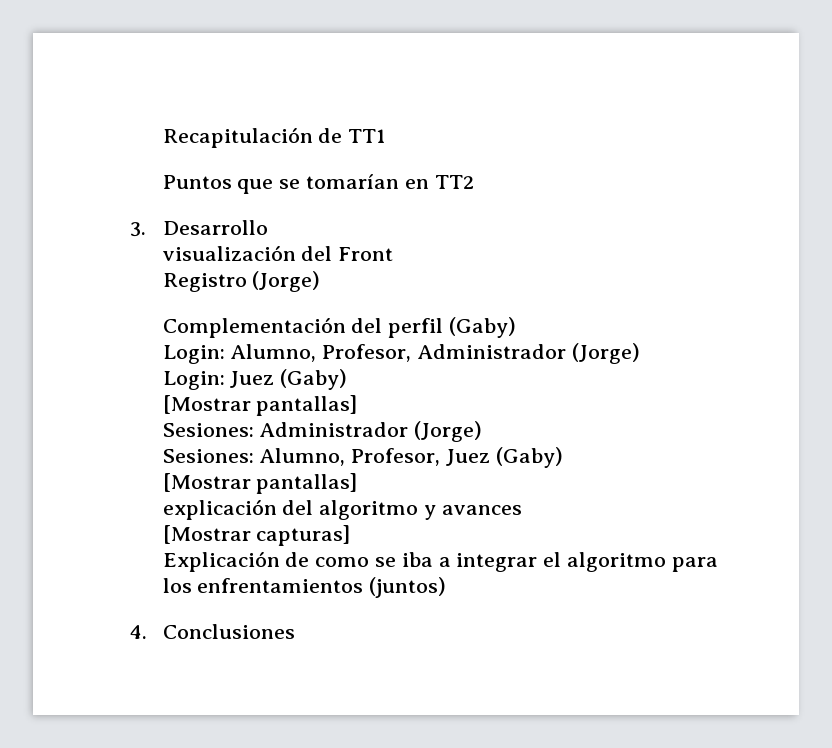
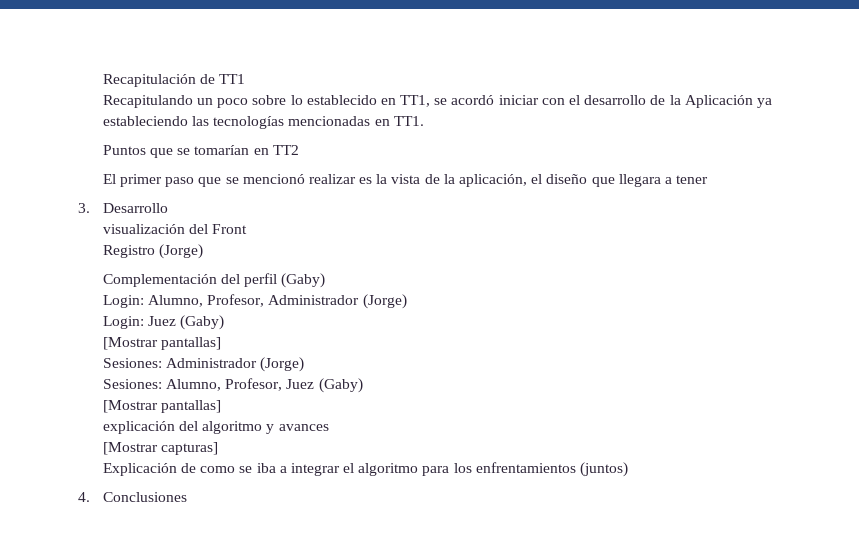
+ Recapitulando un poco sobre lo establecido en TT1, se acordó iniciar con el desarrollo de la Aplicación ya estableciendo las tecnologías mencionadas en TT1.
+ El primer paso que se mencionó realizar es la vista de la aplicación, el diseño que llegara a tener

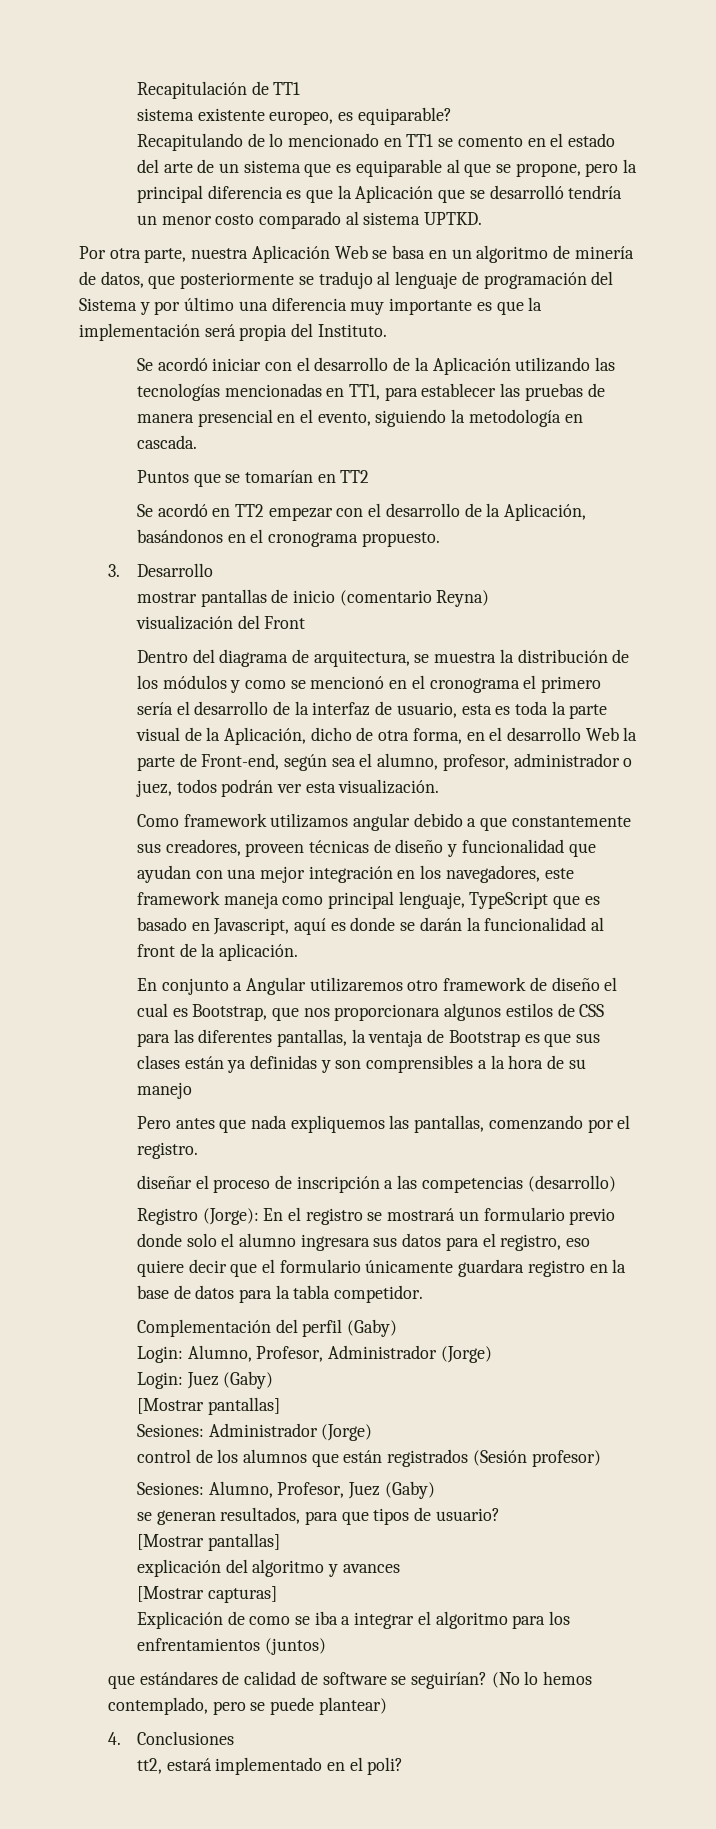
- Recapitulando un poco sobre lo establecido en TT1, se acordó iniciar con el desarrollo de la Aplicación ya estableciendo las tecnologías mencionadas en TT1.
+ sistema existente europeo, es equiparable?
+ Recapitulando de lo mencionado en TT1 se comento en el estado del arte de un sistema que es equiparable al que se propone, pero la principal diferencia es que la Aplicación que se desarrolló tendría un menor costo comparado al sistema UPTKD.
+ Por otra parte, nuestra Aplicación Web se basa en un algoritmo de minería de datos, que posteriormente se tradujo al lenguaje de programación del Sistema y por último una diferencia muy importante es que la implementación será propia del Instituto.
+ Se acordó iniciar con el desarrollo de la Aplicación utilizando las tecnologías mencionadas en TT1, para establecer las pruebas de manera presencial en el evento, siguiendo la metodología en cascada.
- El primer paso que se mencionó realizar es la vista de la aplicación, el diseño que llegara a tener
+ Se acordó en TT2 empezar con el desarrollo de la Aplicación, basándonos en el cronograma propuesto.
  3. Desarrollo
+ mostrar pantallas de inicio (comentario Reyna)
  visualización del Front
- Registro (Jorge)
+ Dentro del diagrama de arquitectura, se muestra la distribución de los módulos y como se mencionó en el cronograma el primero sería el desarrollo de la interfaz de usuario, esta es toda la parte visual de la Aplicación, dicho de otra forma, en el desarrollo Web la parte de Front-end, según sea el alumno, profesor, administrador o juez, todos podrán ver esta visualización.
+ Como framework utilizamos angular debido a que constantemente sus creadores, proveen técnicas de diseño y funcionalidad que ayudan con una mejor integración en los navegadores, este framework maneja como principal lenguaje, TypeScript que es basado en Javascript, aquí es donde se darán la funcionalidad al front de la aplicación.
+ En conjunto a Angular utilizaremos otro framework de diseño el cual es Bootstrap, que nos proporcionara algunos estilos de CSS para las diferentes pantallas, la ventaja de Bootstrap es que sus clases están ya definidas y son comprensibles a la hora de su manejo
+ Pero antes que nada expliquemos las pantallas, comenzando por el registro.
+ diseñar el proceso de inscripción a las competencias (desarrollo)
+ Registro (Jorge): En el registro se mostrará un formulario previo donde solo el alumno ingresara sus datos para el registro, eso quiere decir que el formulario únicamente guardara registro en la base de datos para la tabla competidor.
+ control de los alumnos que están registrados (Sesión profesor)
+ se generan resultados, para que tipos de usuario?
+ que estándares de calidad de software se seguirían? (No lo hemos contemplado, pero se puede plantear)
  4. Conclusiones
+ tt2, estará implementado en el poli?

